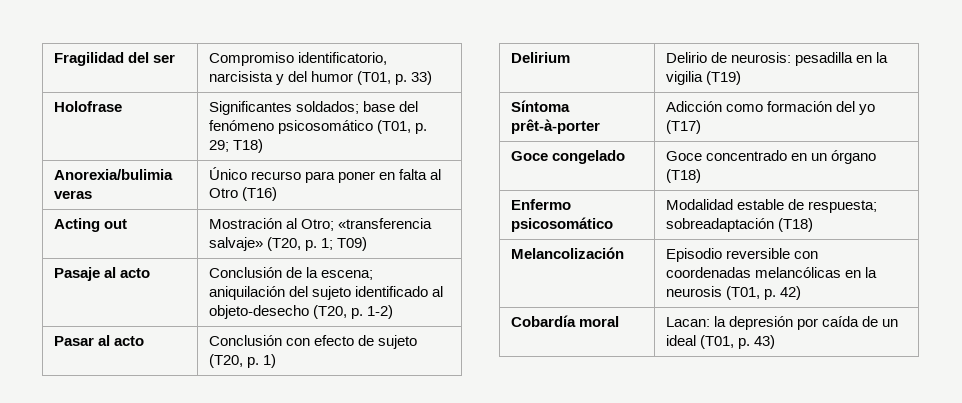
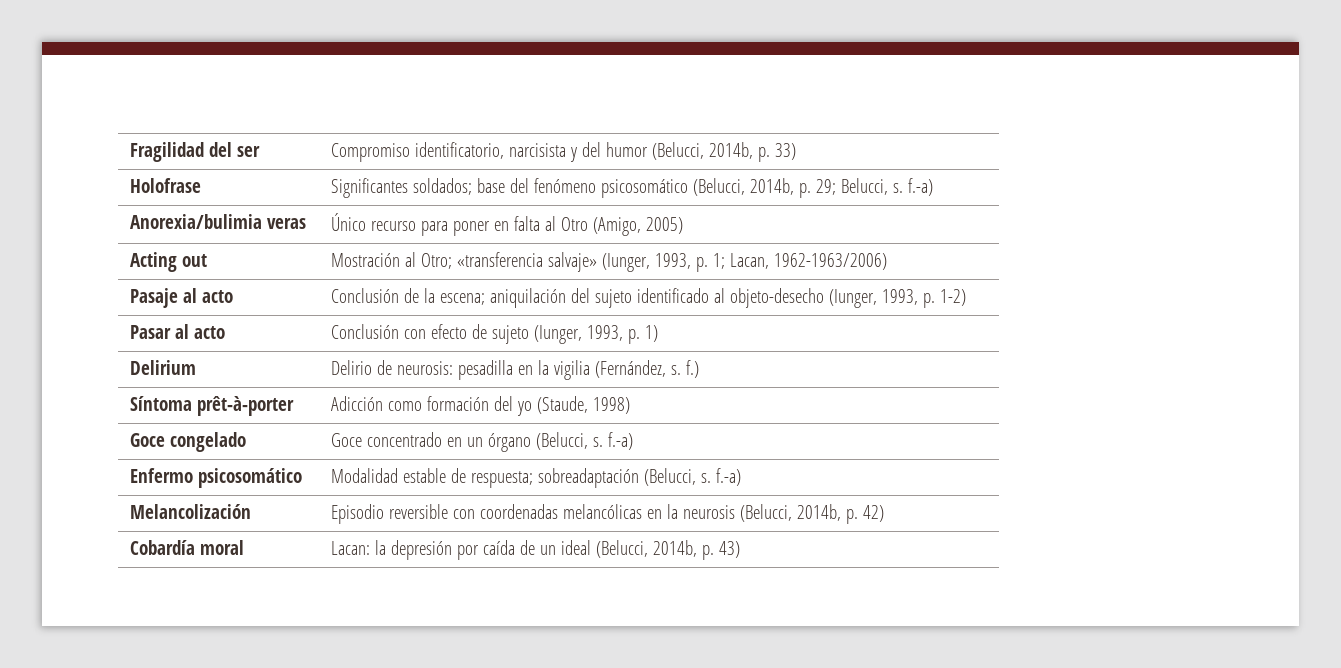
- Fragilidad del ser | Compromiso identificatorio, narcisista y del humor (T01, p. 33)
+ Fragilidad del ser | Compromiso identificatorio, narcisista y del humor (Belucci, 2014b, p. 33)
- Holofrase | Significantes soldados; base del fenómeno psicosomático (T01, p. 29; T18)
+ Holofrase | Significantes soldados; base del fenómeno psicosomático (Belucci, 2014b, p. 29; Belucci, s. f.-a)
- Anorexia/bulimia veras | Único recurso para poner en falta al Otro (T16)
+ Anorexia/bulimia veras | Único recurso para poner en falta al Otro (Amigo, 2005)
- Acting out | Mostración al Otro; «transferencia salvaje» (T20, p. 1; T09)
+ Acting out | Mostración al Otro; «transferencia salvaje» (Iunger, 1993, p. 1; Lacan, 1962-1963/2006)
- Pasaje al acto | Conclusión de la escena; aniquilación del sujeto identificado al objeto-desecho (T20, p. 1-2)
+ Pasaje al acto | Conclusión de la escena; aniquilación del sujeto identificado al objeto-desecho (Iunger, 1993, p. 1-2)
- Pasar al acto | Conclusión con efecto de sujeto (T20, p. 1)
+ Pasar al acto | Conclusión con efecto de sujeto (Iunger, 1993, p. 1)
- Delirium | Delirio de neurosis: pesadilla en la vigilia (T19)
+ Delirium | Delirio de neurosis: pesadilla en la vigilia (Fernández, s. f.)
- Síntoma prêt-à-porter | Adicción como formación del yo (T17)
+ Síntoma prêt-à-porter | Adicción como formación del yo (Staude, 1998)
- Goce congelado | Goce concentrado en un órgano (T18)
+ Goce congelado | Goce concentrado en un órgano (Belucci, s. f.-a)
- Enfermo psicosomático | Modalidad estable de respuesta; sobreadaptación (T18)
+ Enfermo psicosomático | Modalidad estable de respuesta; sobreadaptación (Belucci, s. f.-a)
- Melancolización | Episodio reversible con coordenadas melancólicas en la neurosis (T01, p. 42)
+ Melancolización | Episodio reversible con coordenadas melancólicas en la neurosis (Belucci, 2014b, p. 42)
- Cobardía moral | Lacan: la depresión por caída de un ideal (T01, p. 43)
+ Cobardía moral | Lacan: la depresión por caída de un ideal (Belucci, 2014b, p. 43)

